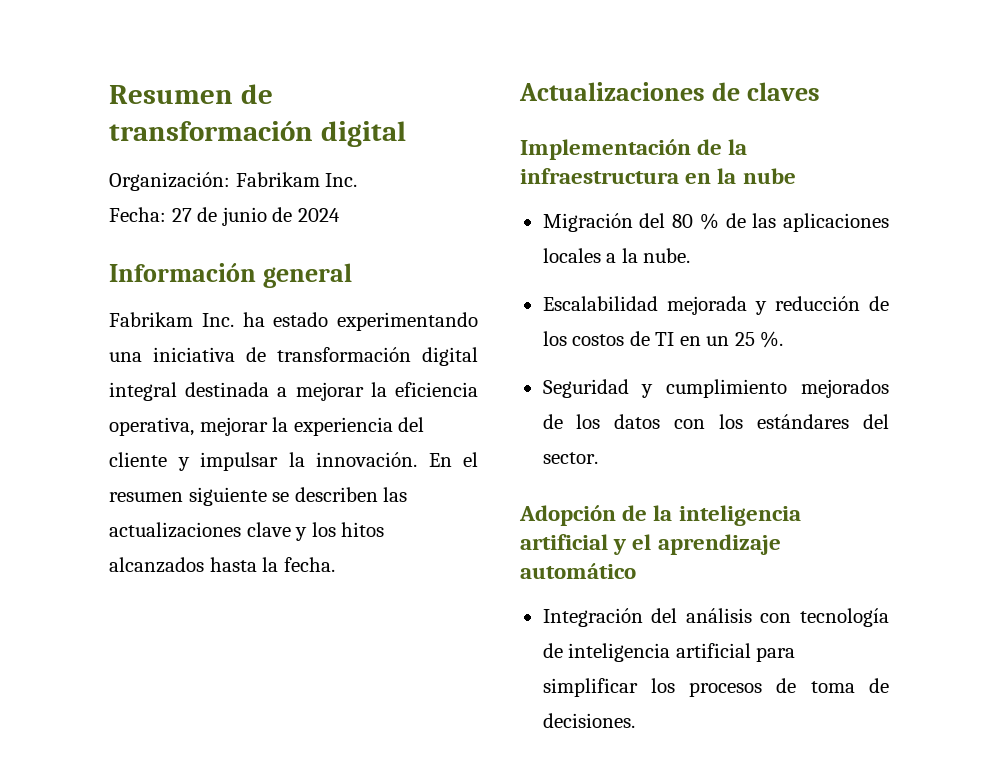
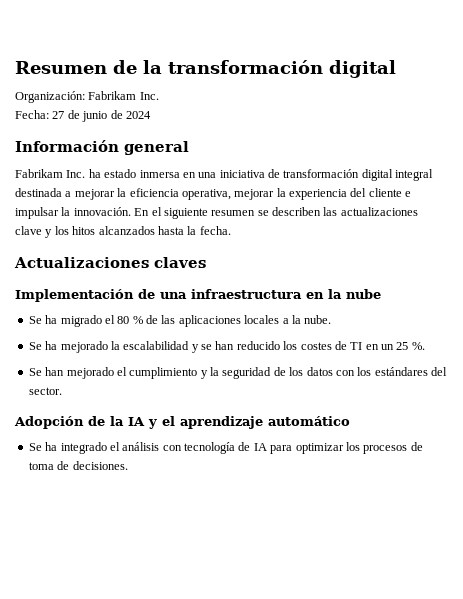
- Resumen de transformación digital
+ Resumen de la transformación digital
- Fabrikam Inc. ha estado experimentando una iniciativa de transformación digital integral destinada a mejorar la eficiencia operativa, mejorar la experiencia del cliente y impulsar la innovación.
+ Fabrikam Inc. ha estado inmersa en una iniciativa de transformación digital integral destinada a mejorar la eficiencia operativa, mejorar la experiencia del cliente e impulsar la innovación.
- En el resumen siguiente se describen las actualizaciones clave y los hitos alcanzados hasta la fecha.
+ En el siguiente resumen se describen las actualizaciones clave y los hitos alcanzados hasta la fecha.
- Actualizaciones de claves
+ Actualizaciones claves
- Implementación de la infraestructura en la nube
+ Implementación de una infraestructura en la nube
- Migración del 80 % de las aplicaciones locales a la nube.
+ Se ha migrado el 80 % de las aplicaciones locales a la nube.
- Escalabilidad mejorada y reducción de los costos de TI en un 25 %.
+ Se ha mejorado la escalabilidad y se han reducido los costes de TI en un 25 %.
- Seguridad y cumplimiento mejorados de los datos con los estándares del sector.
+ Se han mejorado el cumplimiento y la seguridad de los datos con los estándares del sector.
- Adopción de la inteligencia artificial y el aprendizaje automático
+ Adopción de la IA y el aprendizaje automático
- Integración del análisis con tecnología de inteligencia artificial para simplificar los procesos de toma de decisiones.
+ Se ha integrado el análisis con tecnología de IA para optimizar los procesos de toma de decisiones.

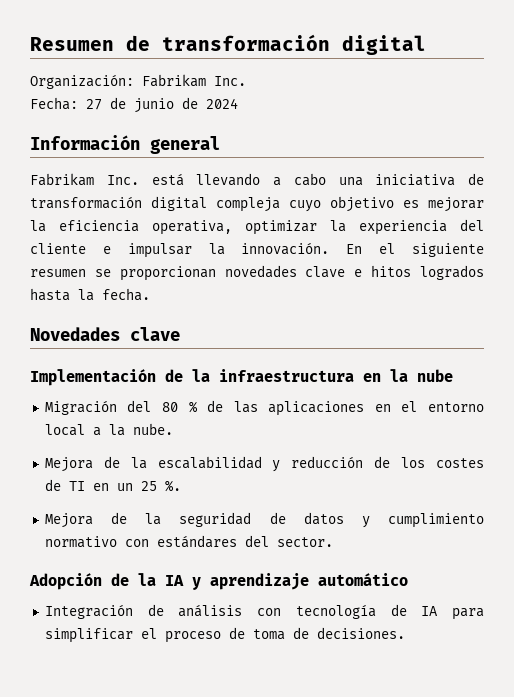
- Resumen de la transformación digital
+ Resumen de transformación digital
- Fabrikam Inc. ha estado inmersa en una iniciativa de transformación digital integral destinada a mejorar la eficiencia operativa, mejorar la experiencia del cliente e impulsar la innovación.
+ Fabrikam Inc. está llevando a cabo una iniciativa de transformación digital compleja cuyo objetivo es mejorar la eficiencia operativa, optimizar la experiencia del cliente e impulsar la innovación.
- En el siguiente resumen se describen las actualizaciones clave y los hitos alcanzados hasta la fecha.
+ En el siguiente resumen se proporcionan novedades clave e hitos logrados hasta la fecha.
- Actualizaciones claves
+ Novedades clave
- Implementación de una infraestructura en la nube
+ Implementación de la infraestructura en la nube
- Se ha migrado el 80 % de las aplicaciones locales a la nube.
+ Migración del 80 % de las aplicaciones en el entorno local a la nube.
- Se ha mejorado la escalabilidad y se han reducido los costes de TI en un 25 %.
+ Mejora de la escalabilidad y reducción de los costes de TI en un 25 %.
- Se han mejorado el cumplimiento y la seguridad de los datos con los estándares del sector.
+ Mejora de la seguridad de datos y cumplimiento normativo con estándares del sector.
- Adopción de la IA y el aprendizaje automático
+ Adopción de la IA y aprendizaje automático
- Se ha integrado el análisis con tecnología de IA para optimizar los procesos de toma de decisiones.
+ Integración de análisis con tecnología de IA para simplificar el proceso de toma de decisiones.

